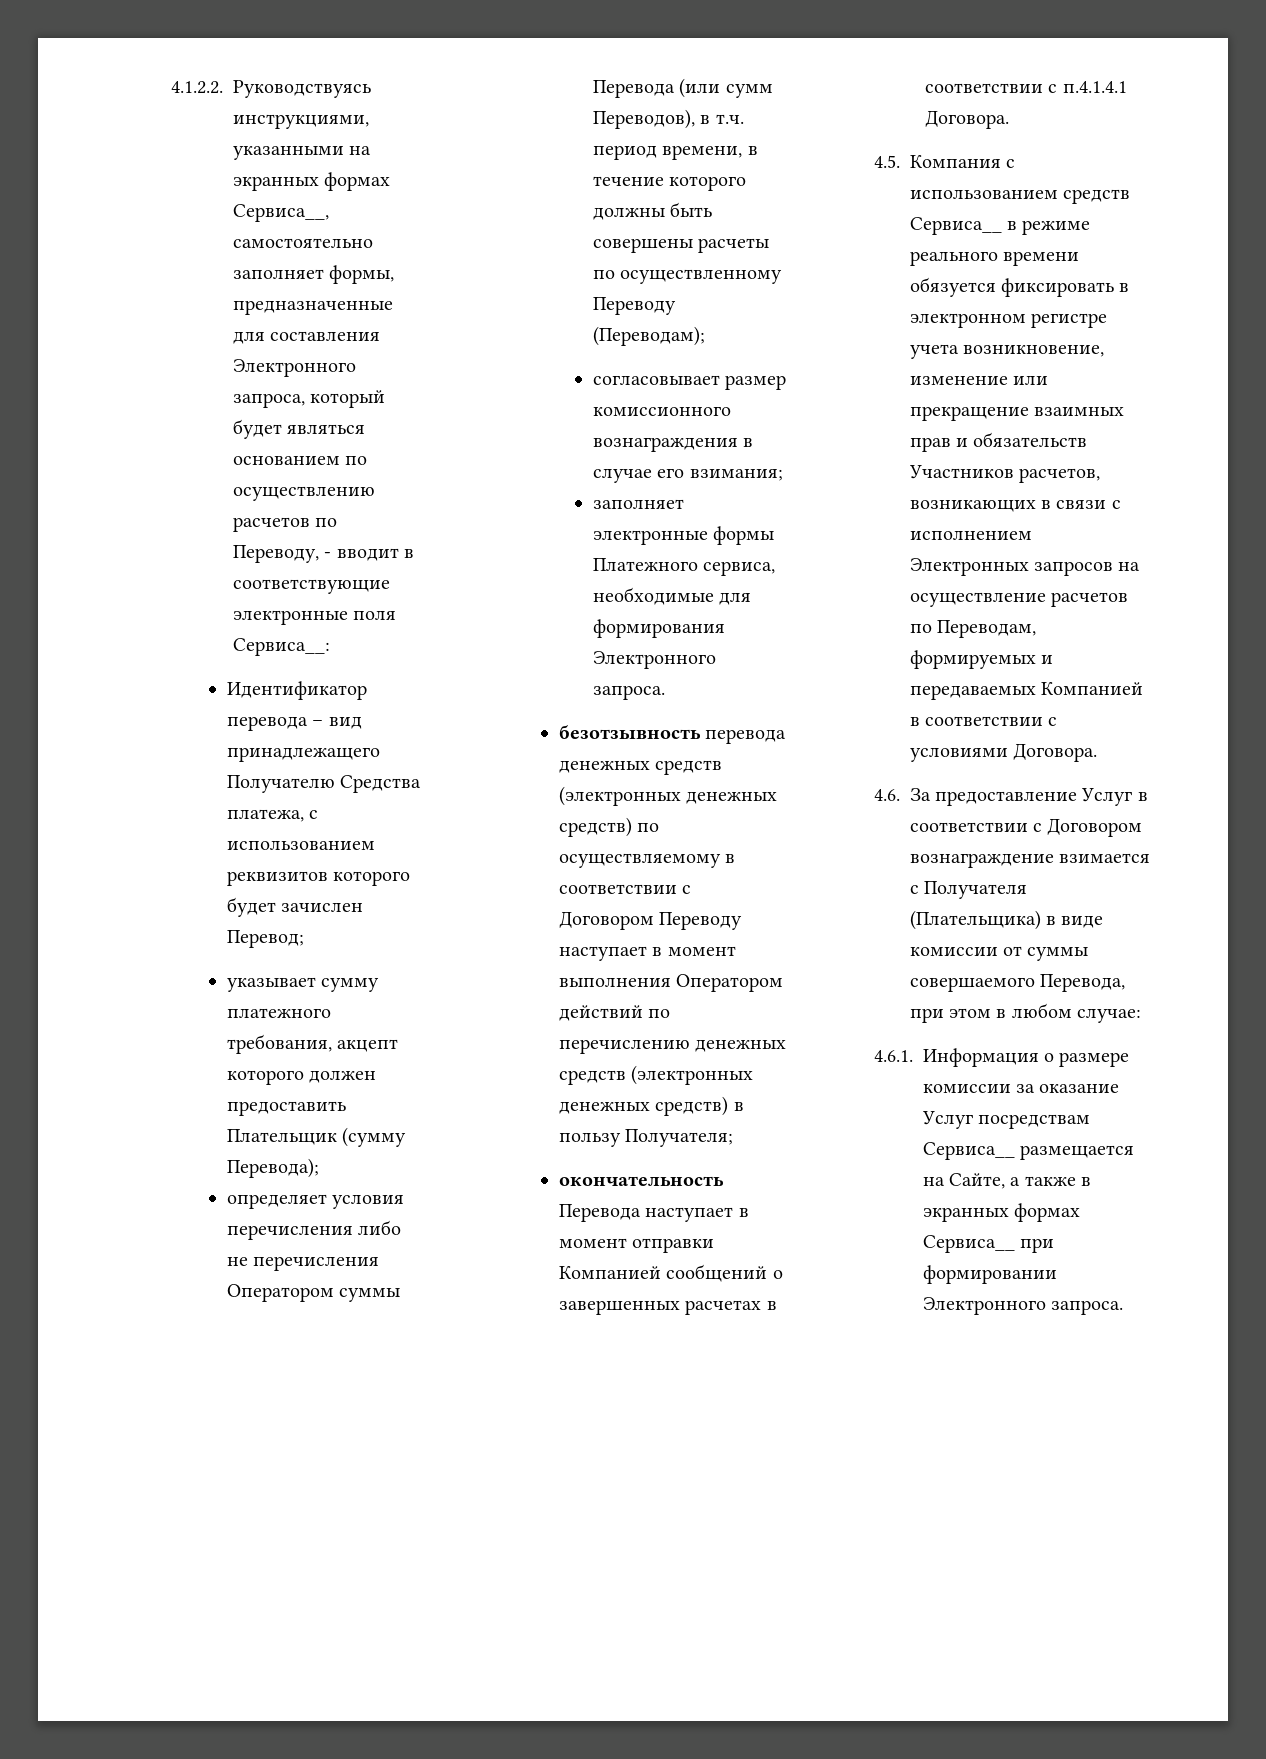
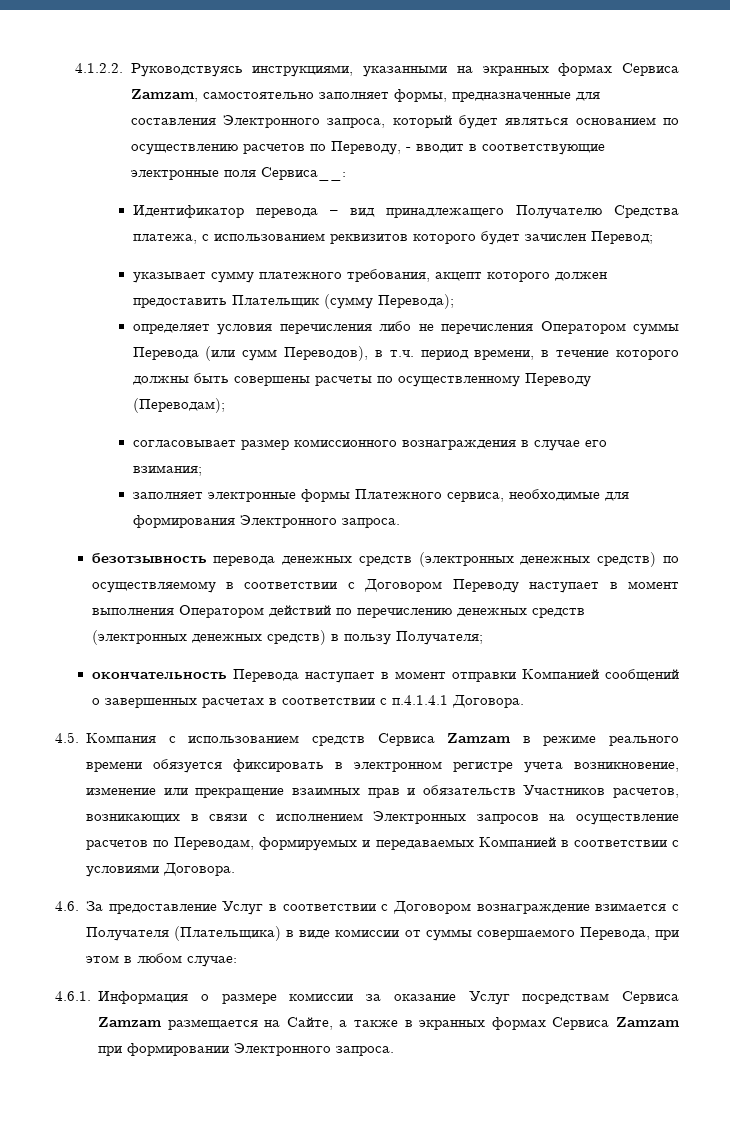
- 4.1.2.2. Руководствуясь инструкциями, указанными на экранных формах Сервиса__, самостоятельно заполняет формы, предназначенные для составления Электронного запроса, который будет являться основанием по осуществлению расчетов по Переводу, - вводит в соответствующие электронные поля Сервиса__:
+ 4.1.2.2. Руководствуясь инструкциями, указанными на экранных формах Сервиса Zamzam, самостоятельно заполняет формы, предназначенные для составления Электронного запроса, который будет являться основанием по осуществлению расчетов по Переводу, - вводит в соответствующие электронные поля Сервиса__:
- 4.5. Компания с использованием средств Сервиса__ в режиме реального времени обязуется фиксировать в электронном регистре учета возникновение, изменение или прекращение взаимных прав и обязательств Участников расчетов, возникающих в связи с исполнением Электронных запросов на осуществление расчетов по Переводам, формируемых и передаваемых Компанией в соответствии с условиями Договора.
+ 4.5. Компания с использованием средств Сервиса Zamzam в режиме реального времени обязуется фиксировать в электронном регистре учета возникновение, изменение или прекращение взаимных прав и обязательств Участников расчетов, возникающих в связи с исполнением Электронных запросов на осуществление расчетов по Переводам, формируемых и передаваемых Компанией в соответствии с условиями Договора.
- 4.6.1. Информация о размере комиссии за оказание Услуг посредствам Сервиса__ размещается на Сайте, а также в экранных формах Сервиса__ при формировании Электронного запроса.
+ 4.6.1. Информация о размере комиссии за оказание Услуг посредствам Сервиса Zamzam размещается на Сайте, а также в экранных формах Сервиса Zamzam при формировании Электронного запроса.

